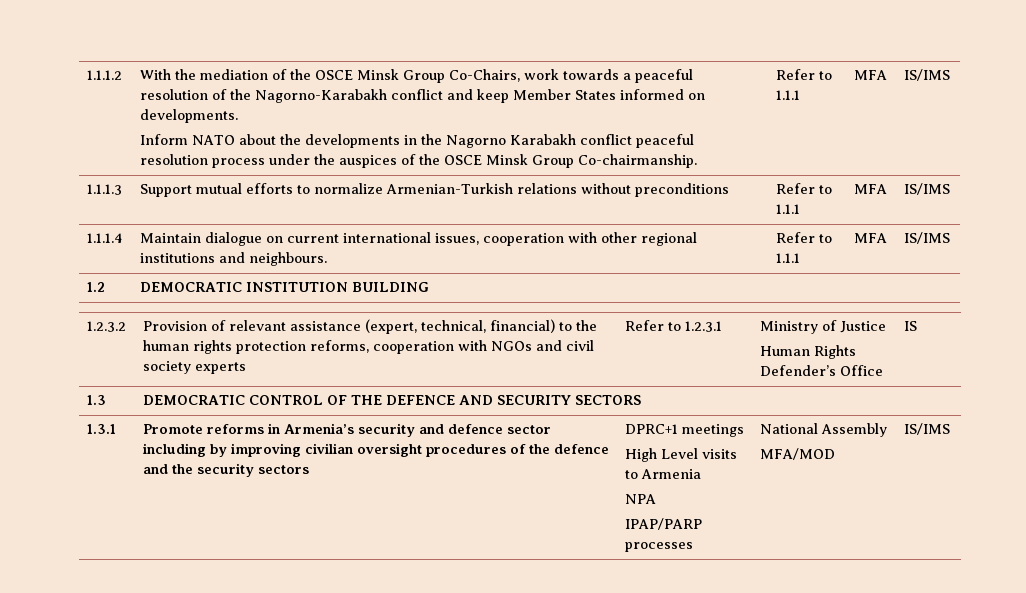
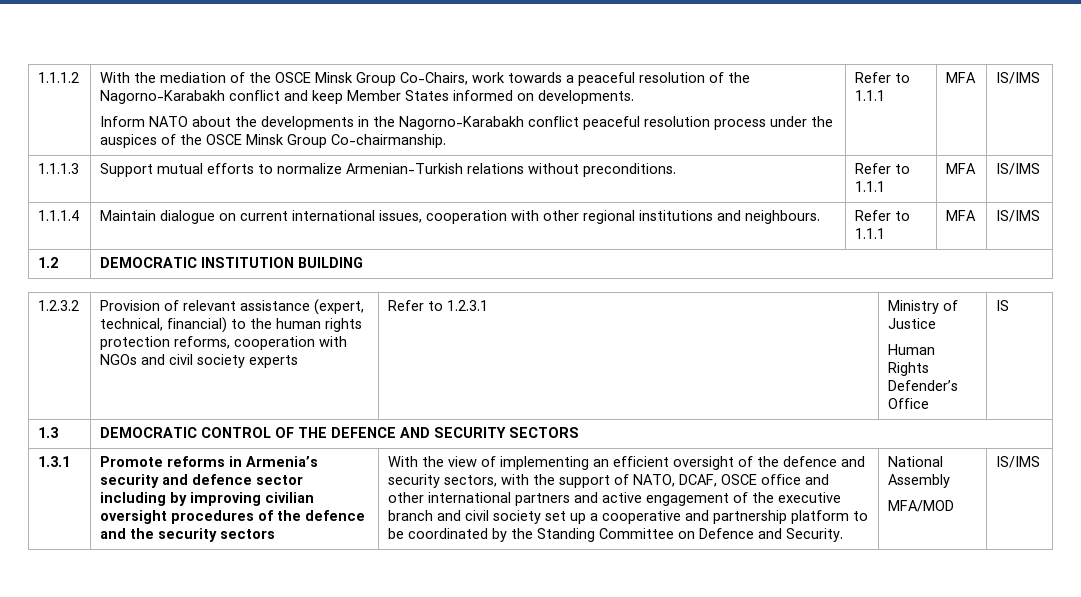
- Inform NATO about the developments in the Nagorno Karabakh conflict peaceful resolution process under the auspices of the OSCE Minsk Group Co-chairmanship.
+ Inform NATO about the developments in the Nagorno-Karabakh conflict peaceful resolution process under the auspices of the OSCE Minsk Group Co-chairmanship.
- 1.1.1.3 | Support mutual efforts to normalize Armenian-Turkish relations without preconditions | Refer to 1.1.1 | MFA | IS/IMS
+ 1.1.1.3 | Support mutual efforts to normalize Armenian-Turkish relations without preconditions. | Refer to 1.1.1 | MFA | IS/IMS
- DPRC+1 meetings
- High Level visits to Armenia
- NPA
- IPAP/PARP processes
+ With the view of implementing an efficient oversight of the defence and security sectors, with the support of NATO, DCAF, OSCE office and other international partners and active engagement of the executive branch and civil society set up a cooperative and partnership platform to be coordinated by the Standing Committee on Defence and Security.

